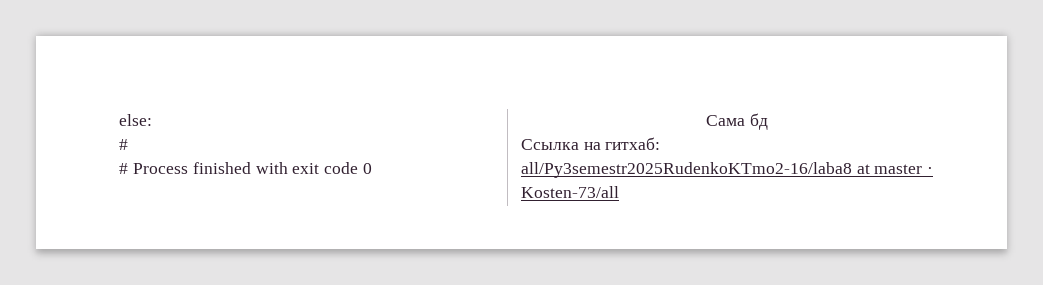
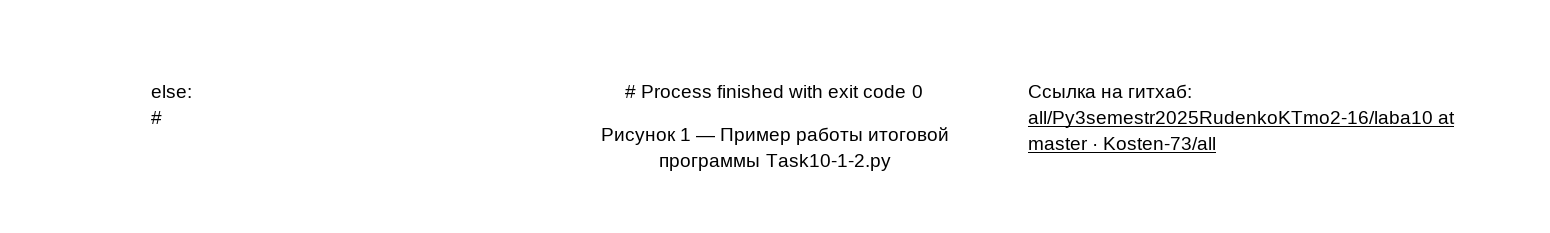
- Сама бд
+ Рисунок 1 — Пример работы итоговой программы Task10-1-2.py
- Ссылка на гитхаб: all/Py3semestr2025RudenkoKTmo2-16/laba8 at master · Kosten-73/all
+ Ссылка на гитхаб: all/Py3semestr2025RudenkoKTmo2-16/laba10 at master · Kosten-73/all

